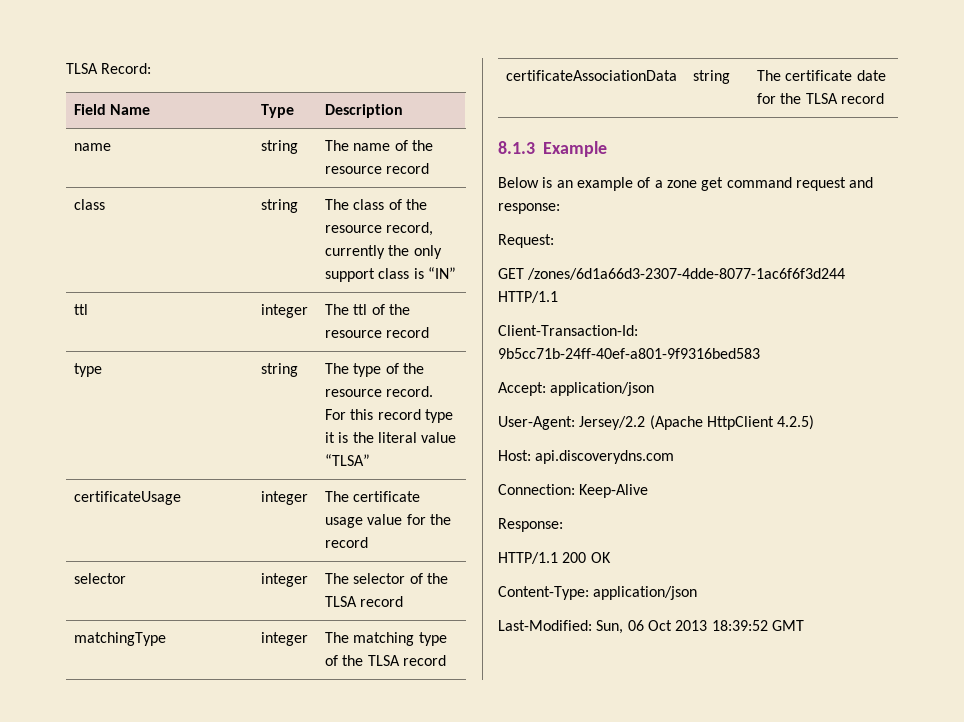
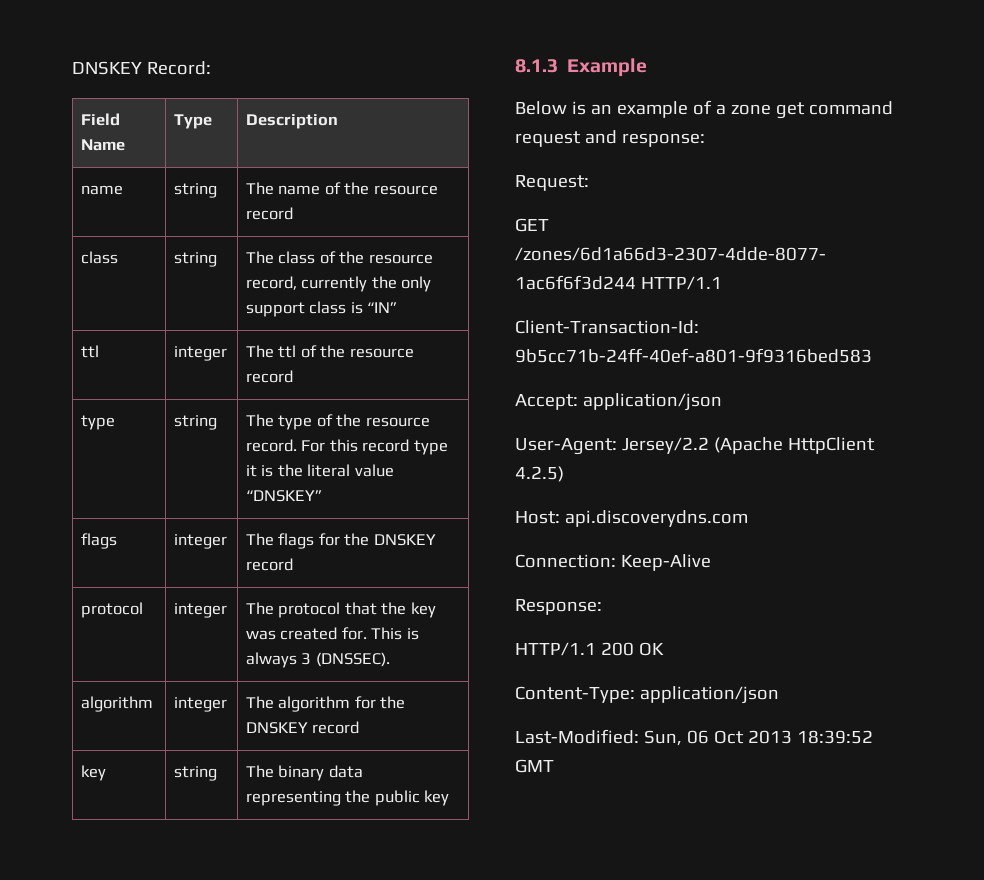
- TLSA Record:
+ DNSKEY Record:
- type | string | The type of the resource record. For this record type it is the literal value “TLSA”
- certificateUsage | integer | The certificate usage value for the record
- selector | integer | The selector of the TLSA record
- matchingType | integer | The matching type of the TLSA record
- certificateAssociationData | string | The certificate date for the TLSA record
+ type | string | The type of the resource record. For this record type it is the literal value “DNSKEY”
+ flags | integer | The flags for the DNSKEY record
+ protocol | integer | The protocol that the key was created for. This is always 3 (DNSSEC).
+ algorithm | integer | The algorithm for the DNSKEY record
+ key | string | The binary data representing the public key

